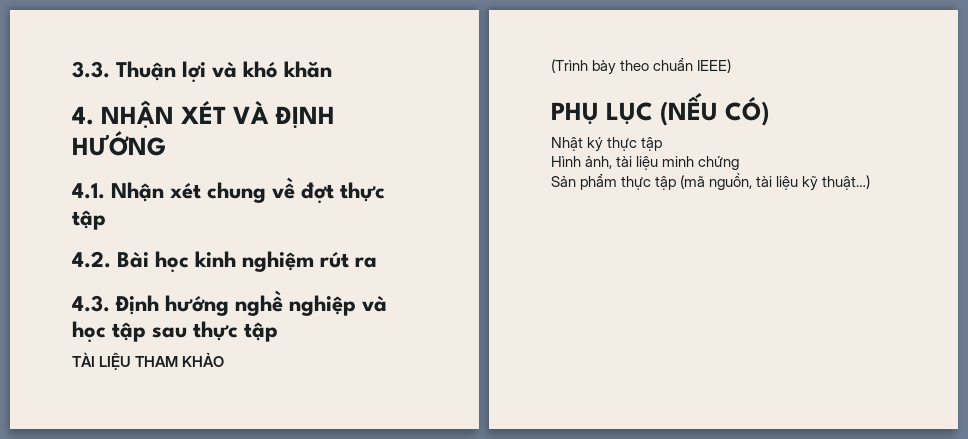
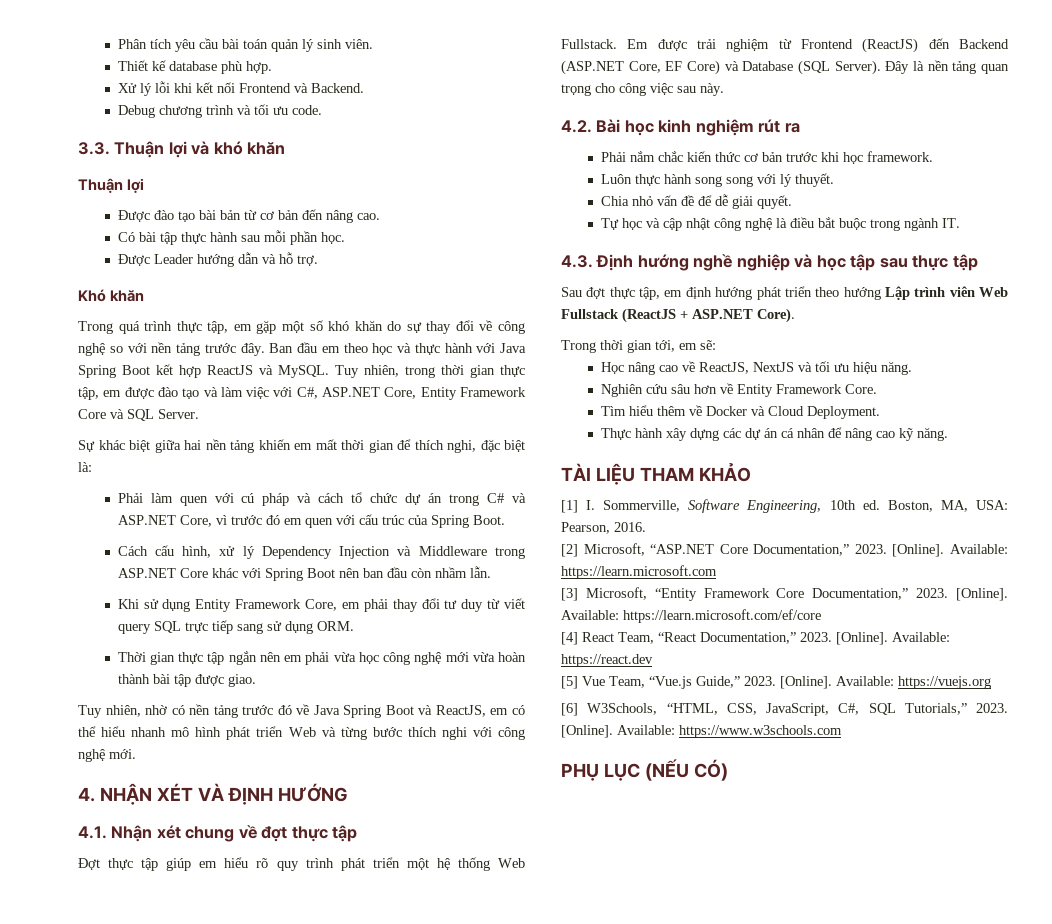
+ Phân tích yêu cầu bài toán quản lý sinh viên.
+ Thiết kế database phù hợp.
+ Xử lý lỗi khi kết nối Frontend và Backend.
+ Debug chương trình và tối ưu code.
  3.3. Thuận lợi và khó khăn
+ Thuận lợi
+ Được đào tạo bài bản từ cơ bản đến nâng cao.
+ Có bài tập thực hành sau mỗi phần học.
+ Được Leader hướng dẫn và hỗ trợ.
+ Khó khăn
+ Trong quá trình thực tập, em gặp một số khó khăn do sự thay đổi về công nghệ so với nền tảng trước đây. Ban đầu em theo học và thực hành với Java Spring Boot kết hợp ReactJS và MySQL. Tuy nhiên, trong thời gian thực tập, em được đào tạo và làm việc với C#, ASP.NET Core, Entity Framework Core và SQL Server.
+ Sự khác biệt giữa hai nền tảng khiến em mất thời gian để thích nghi, đặc biệt là:
+ Phải làm quen với cú pháp và cách tổ chức dự án trong C# và ASP.NET Core, vì trước đó em quen với cấu trúc của Spring Boot.
+ Cách cấu hình, xử lý Dependency Injection và Middleware trong ASP.NET Core khác với Spring Boot nên ban đầu còn nhầm lẫn.
+ Khi sử dụng Entity Framework Core, em phải thay đổi tư duy từ viết query SQL trực tiếp sang sử dụng ORM.
+ Thời gian thực tập ngắn nên em phải vừa học công nghệ mới vừa hoàn thành bài tập được giao.
+ Tuy nhiên, nhờ có nền tảng trước đó về Java Spring Boot và ReactJS, em có thể hiểu nhanh mô hình phát triển Web và từng bước thích nghi với công nghệ mới.
+ Đợt thực tập giúp em hiểu rõ quy trình phát triển một hệ thống Web Fullstack. Em được trải nghiệm từ Frontend (ReactJS) đến Backend (ASP.NET Core, EF Core) và Database (SQL Server). Đây là nền tảng quan trọng cho công việc sau này.
+ Phải nắm chắc kiến thức cơ bản trước khi học framework.
+ Luôn thực hành song song với lý thuyết.
+ Chia nhỏ vấn đề để dễ giải quyết.
+ Tự học và cập nhật công nghệ là điều bắt buộc trong ngành IT.
+ Sau đợt thực tập, em định hướng phát triển theo hướng Lập trình viên Web Fullstack (ReactJS + ASP.NET Core).
+ Trong thời gian tới, em sẽ:
+ Học nâng cao về ReactJS, NextJS và tối ưu hiệu năng.
+ Nghiên cứu sâu hơn về Entity Framework Core.
+ Tìm hiểu thêm về Docker và Cloud Deployment.
+ Thực hành xây dựng các dự án cá nhân để nâng cao kỹ năng.
  TÀI LIỆU THAM KHẢO
- (Trình bày theo chuẩn IEEE)
+ [1] I. Sommerville, Software Engineering, 10th ed. Boston, MA, USA: Pearson, 2016.
+ [2] Microsoft, “ASP.NET Core Documentation,” 2023. [Online]. Available: https://learn.microsoft.com
+ [3] Microsoft, “Entity Framework Core Documentation,” 2023. [Online]. Available: https://learn.microsoft.com/ef/core
+ [4] React Team, “React Documentation,” 2023. [Online]. Available: https://react.dev
+ [5] Vue Team, “Vue.js Guide,” 2023. [Online]. Available: https://vuejs.org
+ [6] W3Schools, “HTML, CSS, JavaScript, C#, SQL Tutorials,” 2023. [Online]. Available: https://www.w3schools.com
  PHỤ LỤC (NẾU CÓ)
- Nhật ký thực tập
- Hình ảnh, tài liệu minh chứng
- Sản phẩm thực tập (mã nguồn, tài liệu kỹ thuật…)

